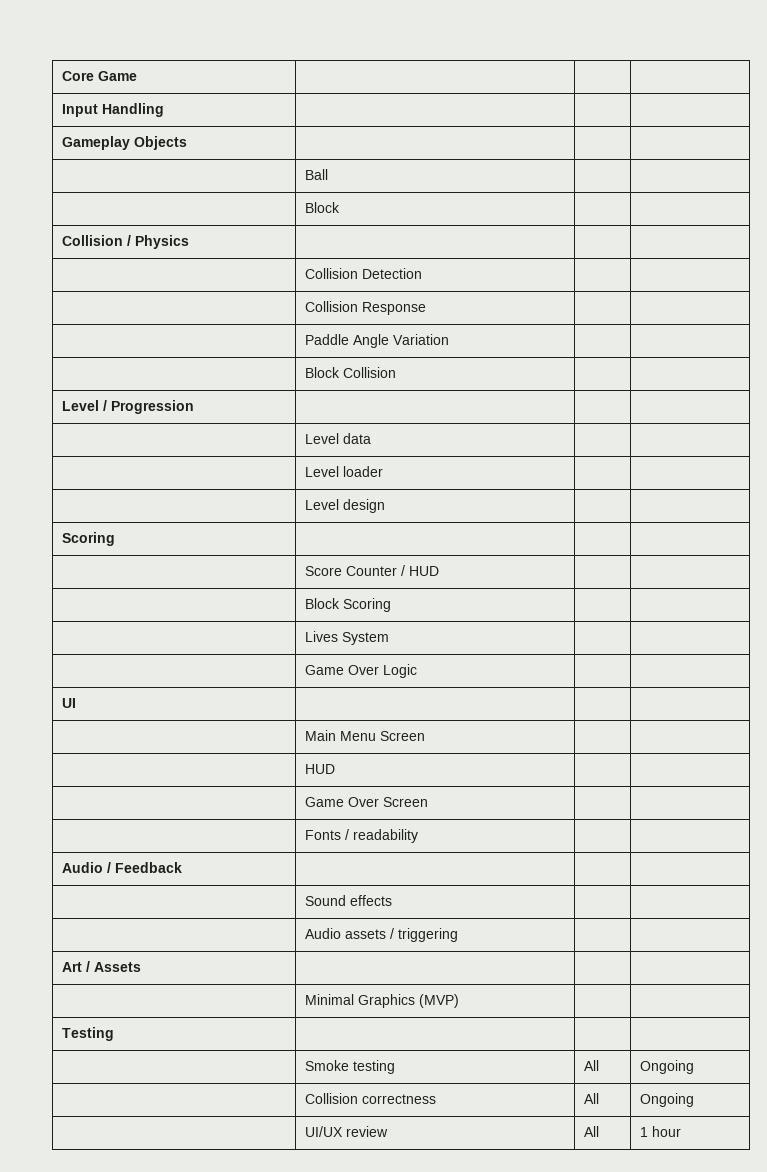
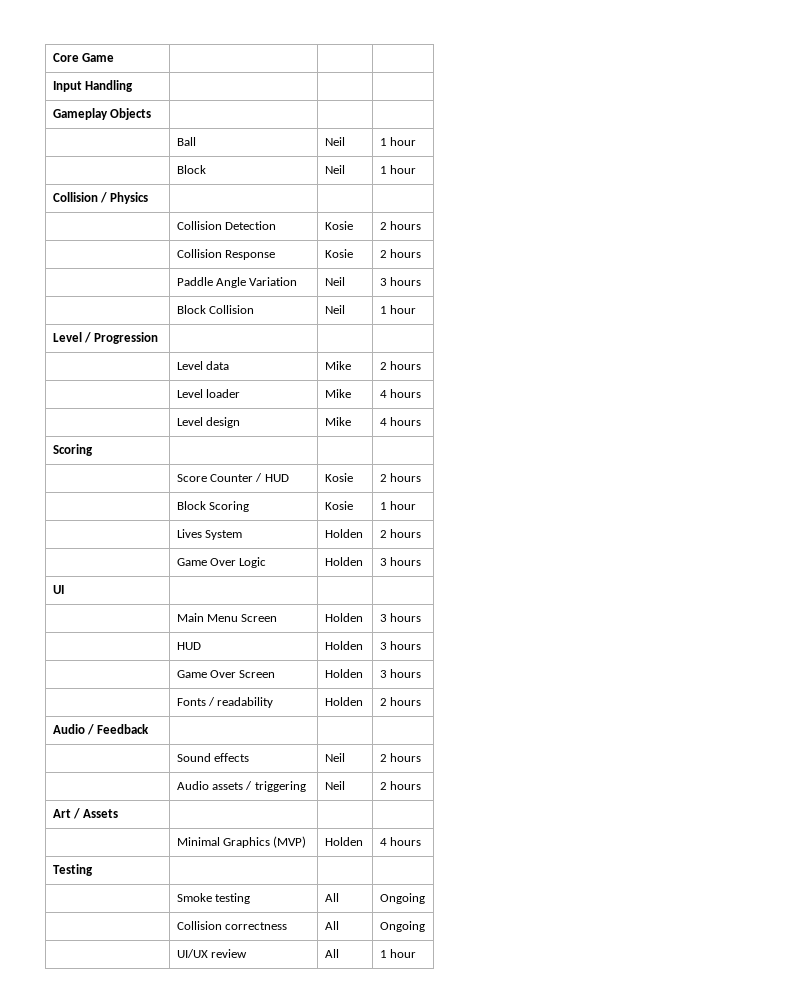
- | Ball | |
- | Block | |
+ | Ball | Neil | 1 hour
+ | Block | Neil | 1 hour
- | Collision Detection | |
+ | Collision Detection | Kosie | 2 hours
- | Collision Response | |
+ | Collision Response | Kosie | 2 hours
- | Paddle Angle Variation | |
+ | Paddle Angle Variation | Neil | 3 hours
- | Block Collision | |
+ | Block Collision | Neil | 1 hour
- | Level data | |
+ | Level data | Mike | 2 hours
- | Level loader | |
+ | Level loader | Mike | 4 hours
- | Level design | |
+ | Level design | Mike | 4 hours
- | Score Counter / HUD | |
+ | Score Counter / HUD | Kosie | 2 hours
- | Block Scoring | |
+ | Block Scoring | Kosie | 1 hour
- | Lives System | |
+ | Lives System | Holden | 2 hours
- | Game Over Logic | |
+ | Game Over Logic | Holden | 3 hours
- | Main Menu Screen | |
- | HUD | |
+ | Main Menu Screen | Holden | 3 hours
+ | HUD | Holden | 3 hours
- | Game Over Screen | |
+ | Game Over Screen | Holden | 3 hours
- | Fonts / readability | |
+ | Fonts / readability | Holden | 2 hours
- | Sound effects | |
+ | Sound effects | Neil | 2 hours
- | Audio assets / triggering | |
+ | Audio assets / triggering | Neil | 2 hours
- | Minimal Graphics (MVP) | |
+ | Minimal Graphics (MVP) | Holden | 4 hours

